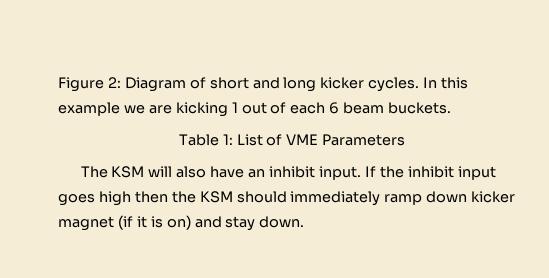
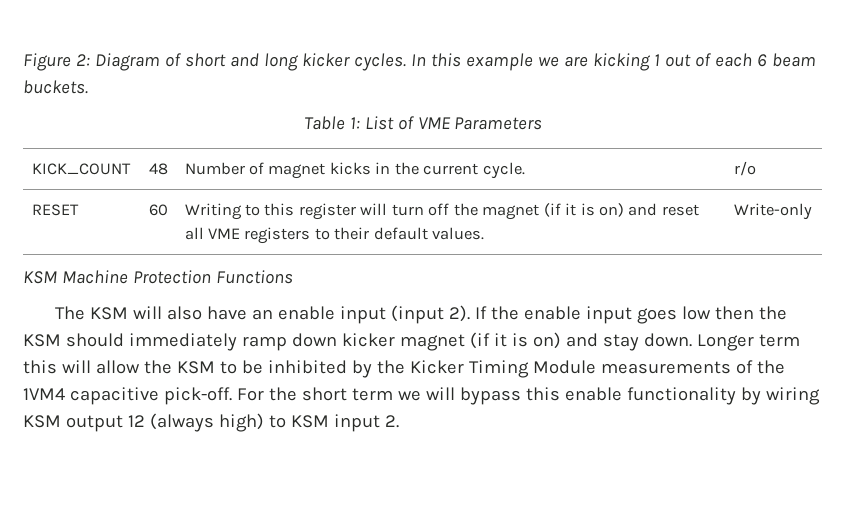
+ KICK_COUNT | 48 | Number of magnet kicks in the current cycle. | r/o
+ RESET | 60 | Writing to this register will turn off the magnet (if it is on) and reset all VME registers to their default values. | Write-only
+ KSM Machine Protection Functions
- The KSM will also have an inhibit input.
+ The KSM will also have an enable input (input 2).
- If the inhibit input goes high then the KSM should immediately ramp down kicker magnet (if it is on) and stay down.
+ If the enable input goes low then the KSM should immediately ramp down kicker magnet (if it is on) and stay down.
+ Longer term this will allow the KSM to be inhibited by the Kicker Timing Module measurements of the 1VM4 capacitive pick-off. For the short term we will bypass this enable functionality by wiring KSM output 12 (always high) to KSM input 2.

